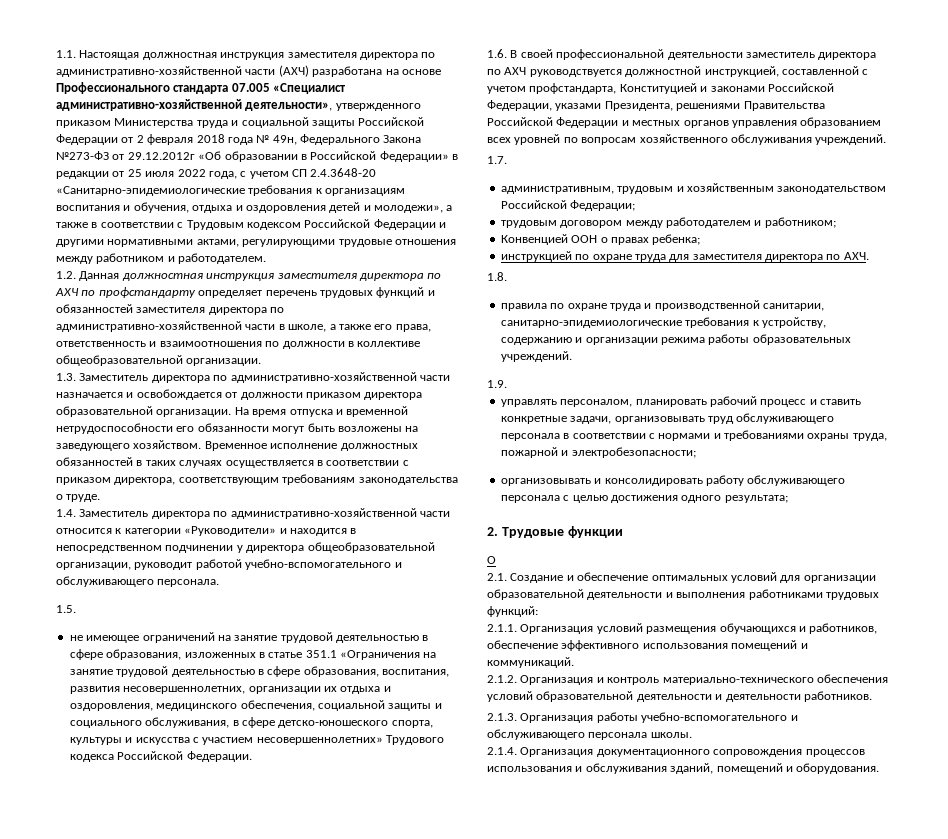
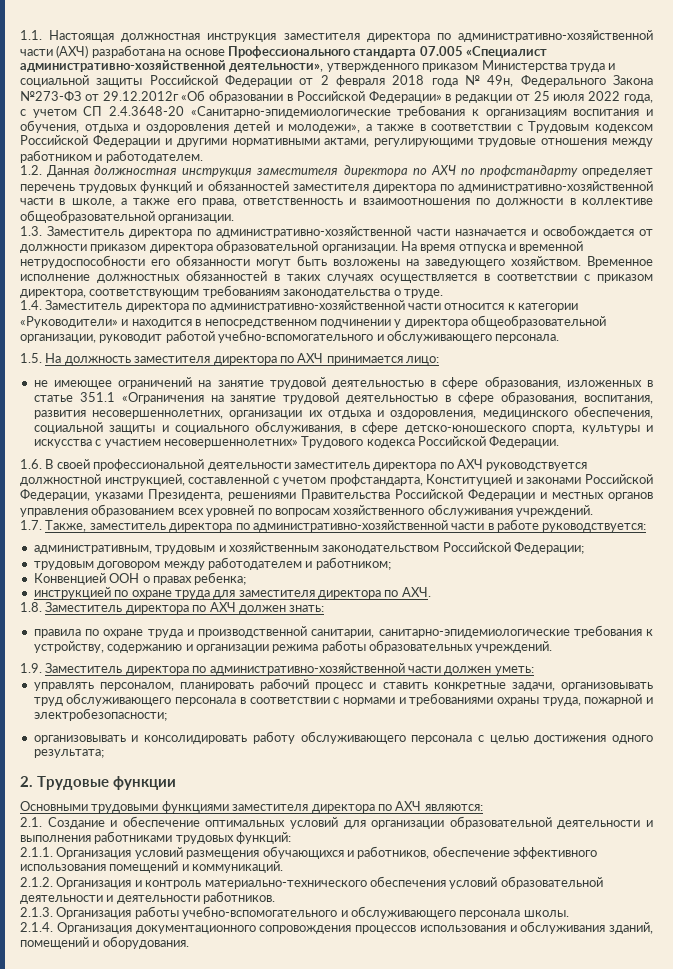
- 1.5.
+ 1.5. На должность заместителя директора по АХЧ принимается лицо:
- 1.7.
+ 1.7. Также, заместитель директора по административно-хозяйственной части в работе руководствуется:
- 1.8.
+ 1.8. Заместитель директора по АХЧ должен знать:
- 1.9.
+ 1.9. Заместитель директора по административно-хозяйственной части должен уметь:
- О
+ Основными трудовыми функциями заместителя директора по АХЧ являются:

